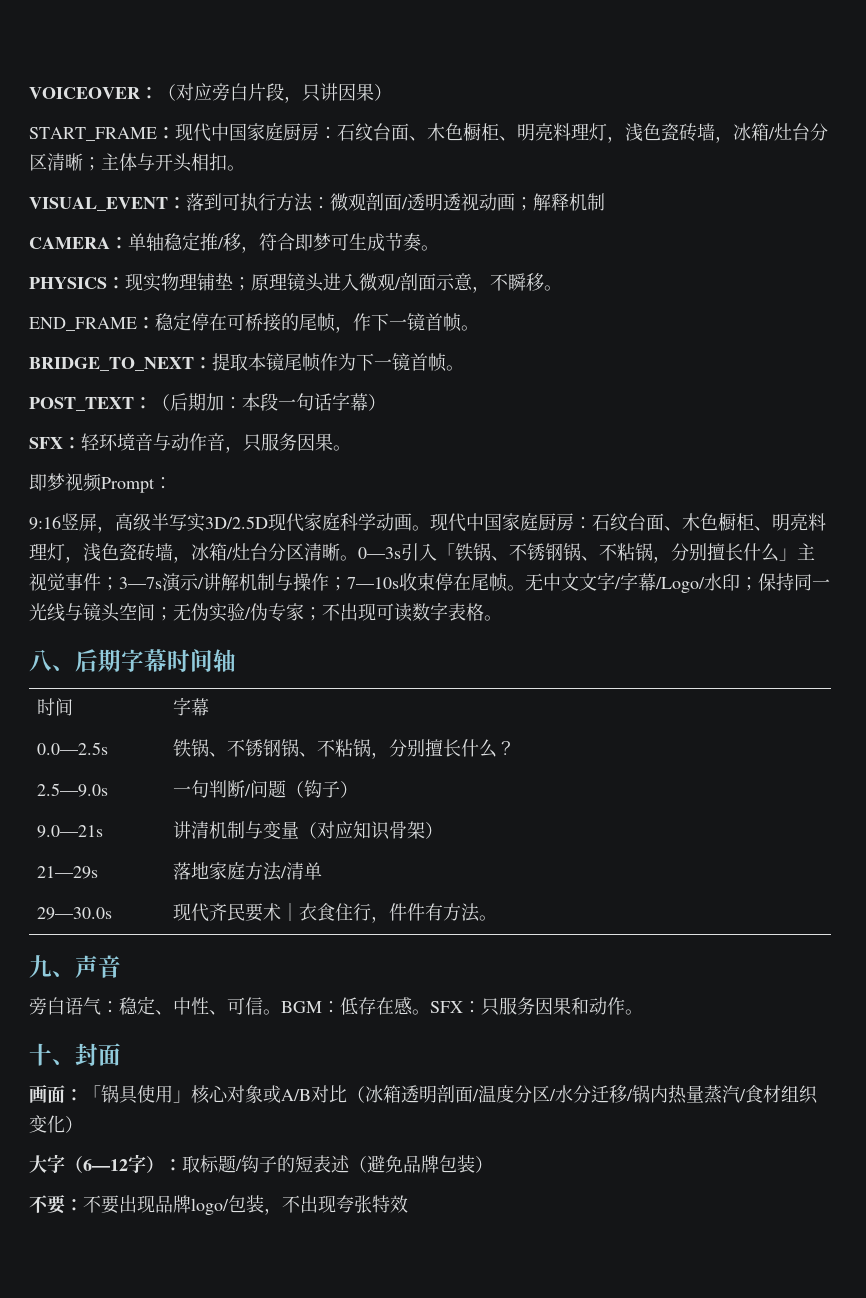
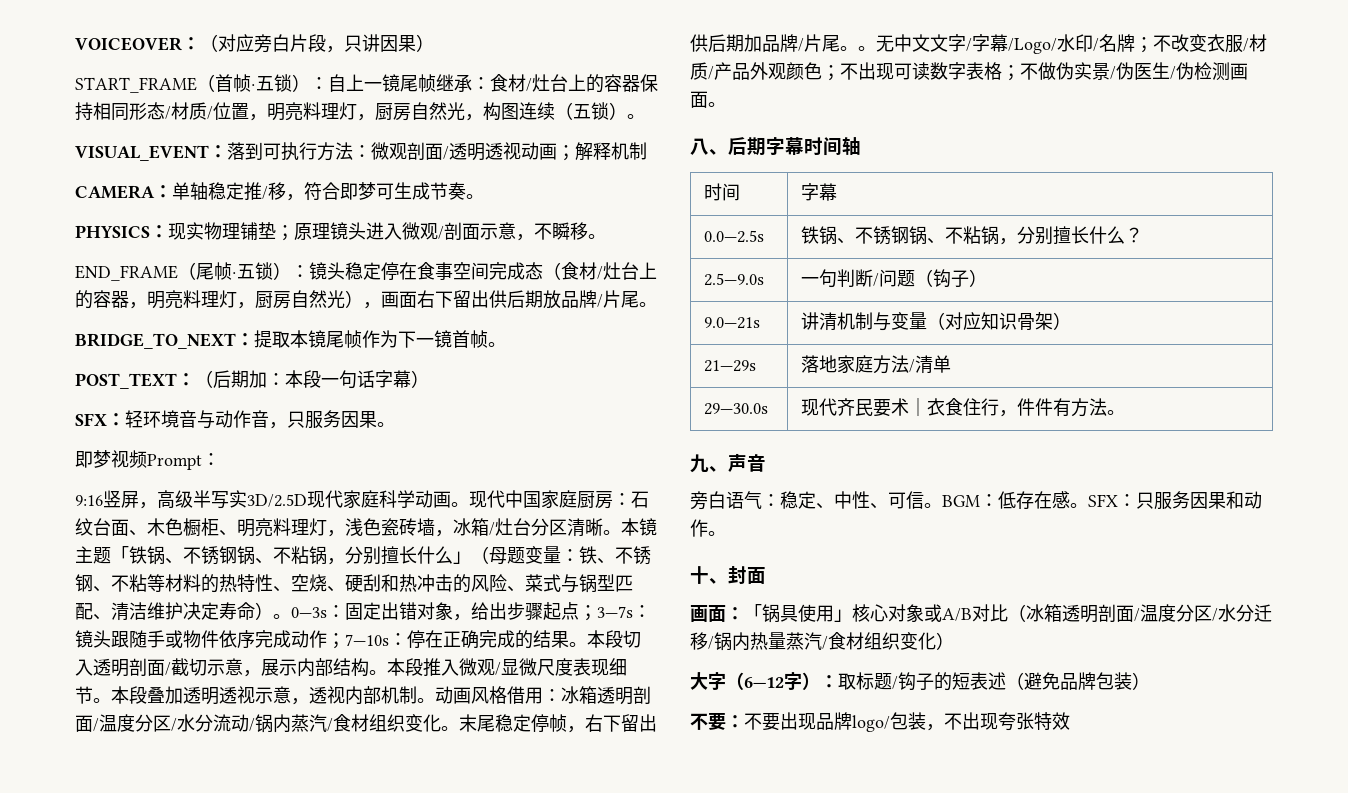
- START_FRAME：现代中国家庭厨房：石纹台面、木色橱柜、明亮料理灯，浅色瓷砖墙，冰箱/灶台分区清晰；主体与开头相扣。
+ START_FRAME（首帧·五锁）：自上一镜尾帧继承：食材/灶台上的容器保持相同形态/材质/位置，明亮料理灯，厨房自然光，构图连续（五锁）。
- END_FRAME：稳定停在可桥接的尾帧，作下一镜首帧。
+ END_FRAME（尾帧·五锁）：镜头稳定停在食事空间完成态（食材/灶台上的容器，明亮料理灯，厨房自然光），画面右下留出供后期放品牌/片尾。
- 0—3s引入「铁锅、不锈钢锅、不粘锅，分别擅长什么」主视觉事件；3—7s演示/讲解机制与操作；7—10s收束停在尾帧。
+ 本镜主题「铁锅、不锈钢锅、不粘锅，分别擅长什么」（母题变量：铁、不锈钢、不粘等材料的热特性、空烧、硬刮和热冲击的风险、菜式与锅型匹配、清洁维护决定寿命）。0—3s：固定出错对象，给出步骤起点；3—7s：镜头跟随手或物件依序完成动作；7—10s：停在正确完成的结果。本段切入透明剖面/截切示意，展示内部结构。本段推入微观/显微尺度表现细节。本段叠加透明透视示意，透视内部机制。动画风格借用：冰箱透明剖面/温度分区/水分流动/锅内蒸汽/食材组织变化。末尾稳定停帧，右下留出供后期加品牌/片尾。。
- 无中文文字/字幕/Logo/水印；保持同一光线与镜头空间；无伪实验/伪专家；不出现可读数字表格。
+ 无中文文字/字幕/Logo/水印/名牌；不改变衣服/材质/产品外观颜色；不出现可读数字表格；不做伪实景/伪医生/伪检测画面。

